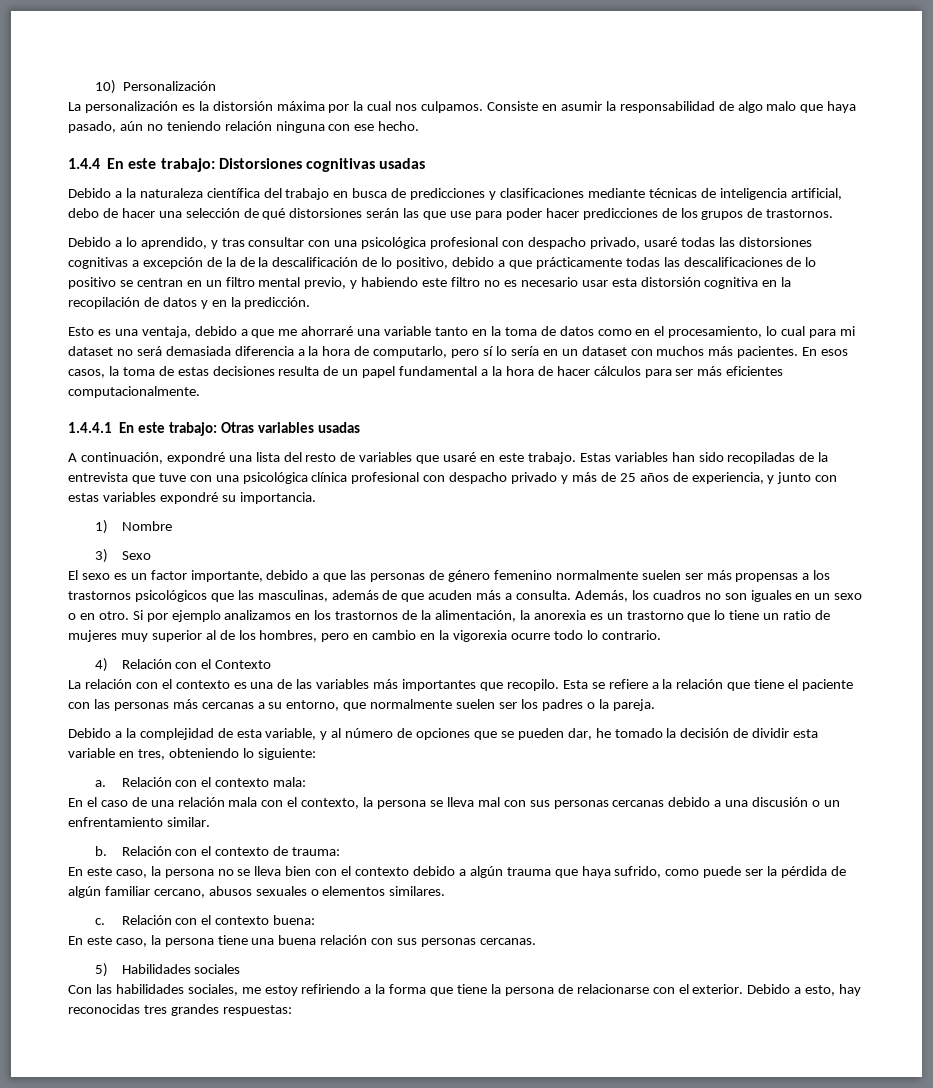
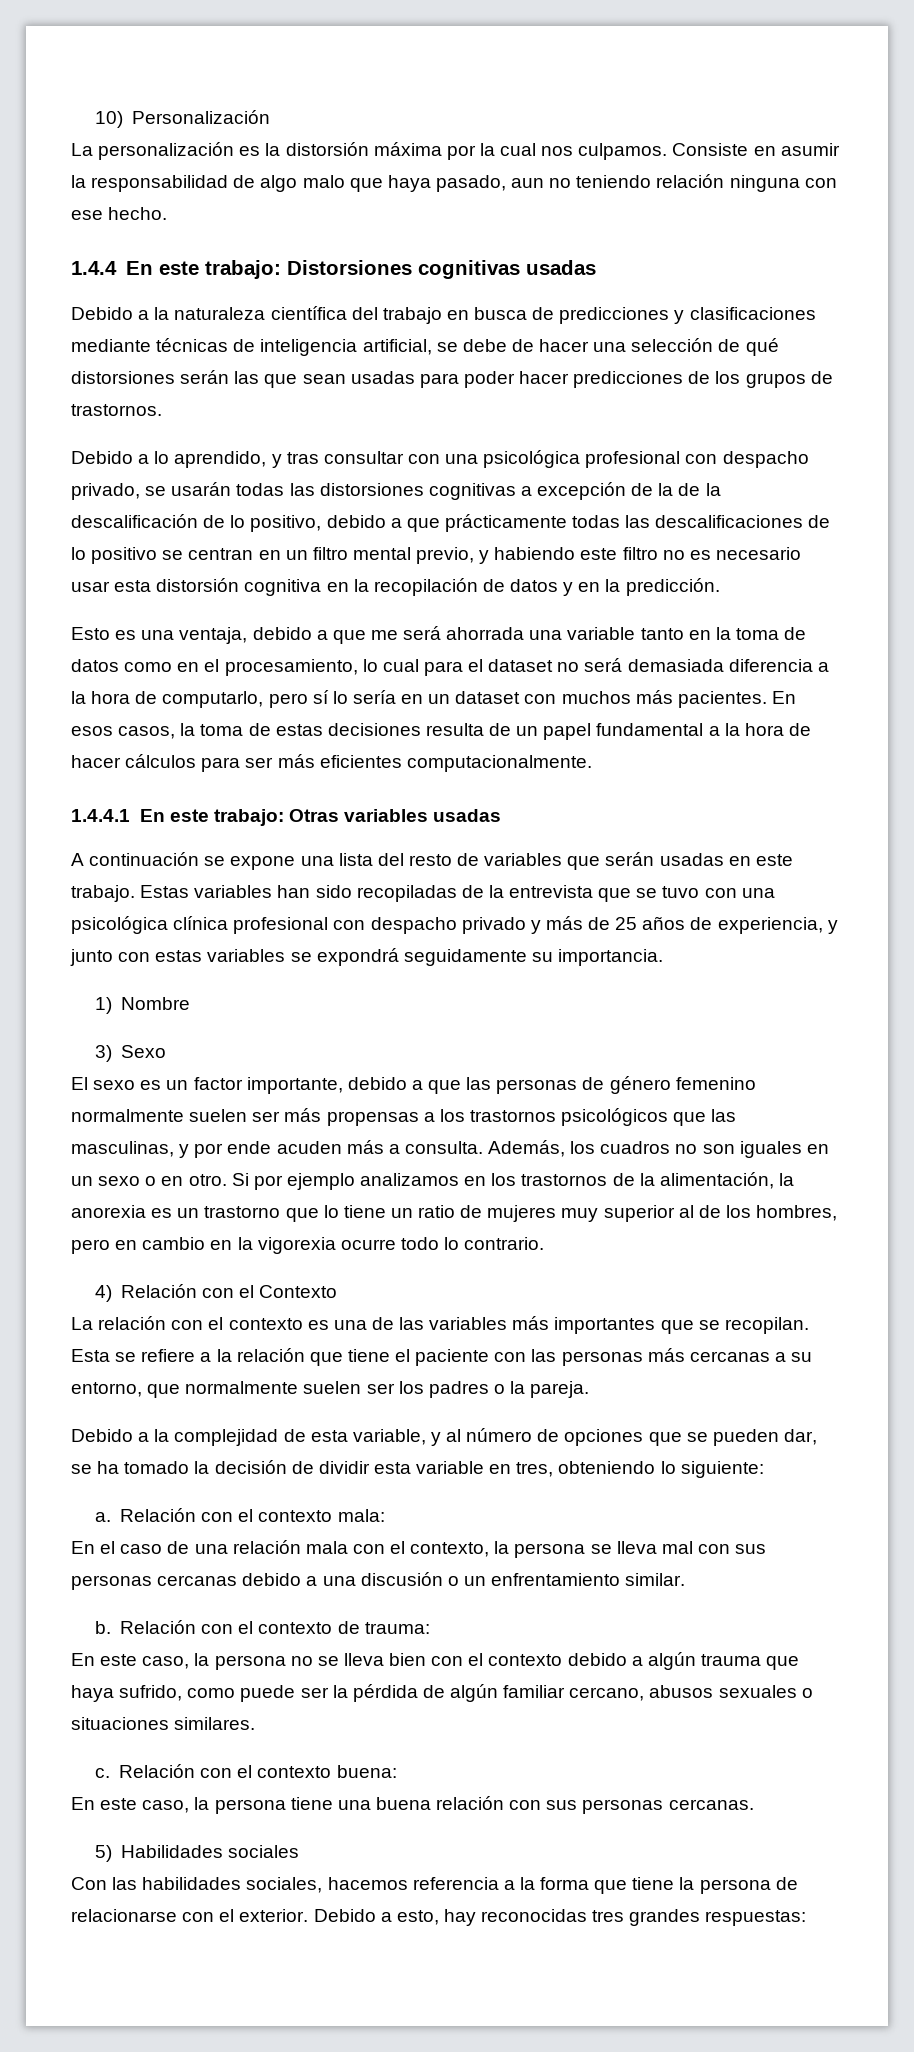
- Consiste en asumir la responsabilidad de algo malo que haya pasado, aún no teniendo relación ninguna con ese hecho.
+ Consiste en asumir la responsabilidad de algo malo que haya pasado, aun no teniendo relación ninguna con ese hecho.
- Debido a la naturaleza científica del trabajo en busca de predicciones y clasificaciones mediante técnicas de inteligencia artificial, debo de hacer una selección de qué distorsiones serán las que use para poder hacer predicciones de los grupos de trastornos.
+ Debido a la naturaleza científica del trabajo en busca de predicciones y clasificaciones mediante técnicas de inteligencia artificial, se debe de hacer una selección de qué distorsiones serán las que sean usadas para poder hacer predicciones de los grupos de trastornos.
- Debido a lo aprendido, y tras consultar con una psicológica profesional con despacho privado, usaré todas las distorsiones cognitivas a excepción de la de la descalificación de lo positivo, debido a que prácticamente todas las descalificaciones de lo positivo se centran en un filtro mental previo, y habiendo este filtro no es necesario usar esta distorsión cognitiva en la recopilación de datos y en la predicción.
+ Debido a lo aprendido, y tras consultar con una psicológica profesional con despacho privado, se usarán todas las distorsiones cognitivas a excepción de la de la descalificación de lo positivo, debido a que prácticamente todas las descalificaciones de lo positivo se centran en un filtro mental previo, y habiendo este filtro no es necesario usar esta distorsión cognitiva en la recopilación de datos y en la predicción.
- Esto es una ventaja, debido a que me ahorraré una variable tanto en la toma de datos como en el procesamiento, lo cual para mi dataset no será demasiada diferencia a la hora de computarlo, pero sí lo sería en un dataset con muchos más pacientes.
+ Esto es una ventaja, debido a que me será ahorrada una variable tanto en la toma de datos como en el procesamiento, lo cual para el dataset no será demasiada diferencia a la hora de computarlo, pero sí lo sería en un dataset con muchos más pacientes.
- A continuación, expondré una lista del resto de variables que usaré en este trabajo.
+ A continuación se expone una lista del resto de variables que serán usadas en este trabajo.
- Estas variables han sido recopiladas de la entrevista que tuve con una psicológica clínica profesional con despacho privado y más de 25 años de experiencia, y junto con estas variables expondré su importancia.
+ Estas variables han sido recopiladas de la entrevista que se tuvo con una psicológica clínica profesional con despacho privado y más de 25 años de experiencia, y junto con estas variables se expondrá seguidamente su importancia.
- El sexo es un factor importante, debido a que las personas de género femenino normalmente suelen ser más propensas a los trastornos psicológicos que las masculinas, además de que acuden más a consulta.
+ El sexo es un factor importante, debido a que las personas de género femenino normalmente suelen ser más propensas a los trastornos psicológicos que las masculinas, y por ende acuden más a consulta.
- La relación con el contexto es una de las variables más importantes que recopilo.
+ La relación con el contexto es una de las variables más importantes que se recopilan.
- Debido a la complejidad de esta variable, y al número de opciones que se pueden dar, he tomado la decisión de dividir esta variable en tres, obteniendo lo siguiente:
+ Debido a la complejidad de esta variable, y al número de opciones que se pueden dar, se ha tomado la decisión de dividir esta variable en tres, obteniendo lo siguiente:
- En este caso, la persona no se lleva bien con el contexto debido a algún trauma que haya sufrido, como puede ser la pérdida de algún familiar cercano, abusos sexuales o elementos similares.
+ En este caso, la persona no se lleva bien con el contexto debido a algún trauma que haya sufrido, como puede ser la pérdida de algún familiar cercano, abusos sexuales o situaciones similares.
- Con las habilidades sociales, me estoy refiriendo a la forma que tiene la persona de relacionarse con el exterior.
+ Con las habilidades sociales, hacemos referencia a la forma que tiene la persona de relacionarse con el exterior.

